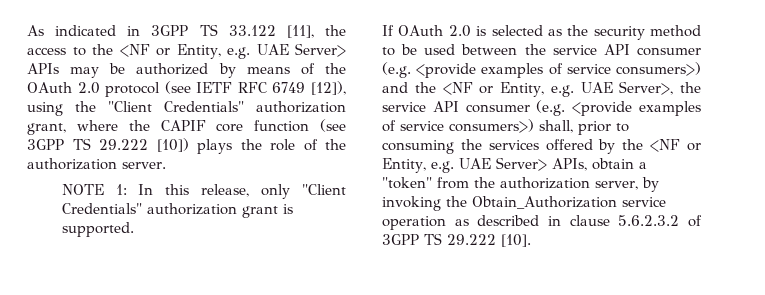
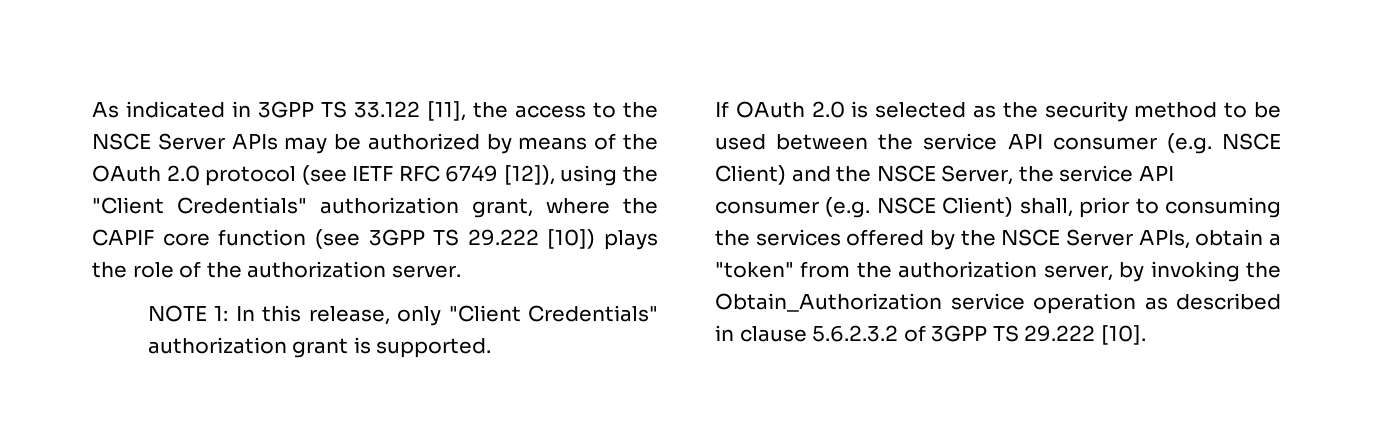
- As indicated in 3GPP TS 33.122 [11], the access to the <NF or Entity, e.g. UAE Server> APIs may be authorized by means of the OAuth 2.0 protocol (see IETF RFC 6749 [12]), using the "Client Credentials" authorization grant, where the CAPIF core function (see 3GPP TS 29.222 [10]) plays the role of the authorization server.
+ As indicated in 3GPP TS 33.122 [11], the access to the NSCE Server APIs may be authorized by means of the OAuth 2.0 protocol (see IETF RFC 6749 [12]), using the "Client Credentials" authorization grant, where the CAPIF core function (see 3GPP TS 29.222 [10]) plays the role of the authorization server.
- If OAuth 2.0 is selected as the security method to be used between the service API consumer (e.g. <provide examples of service consumers>) and the <NF or Entity, e.g. UAE Server>, the service API consumer (e.g. <provide examples of service consumers>) shall, prior to consuming the services offered by the <NF or Entity, e.g. UAE Server> APIs, obtain a "token" from the authorization server, by invoking the Obtain_Authorization service operation as described in clause 5.6.2.3.2 of 3GPP TS 29.222 [10].
+ If OAuth 2.0 is selected as the security method to be used between the service API consumer (e.g. NSCE Client) and the NSCE Server, the service API consumer (e.g. NSCE Client) shall, prior to consuming the services offered by the NSCE Server APIs, obtain a "token" from the authorization server, by invoking the Obtain_Authorization service operation as described in clause 5.6.2.3.2 of 3GPP TS 29.222 [10].

